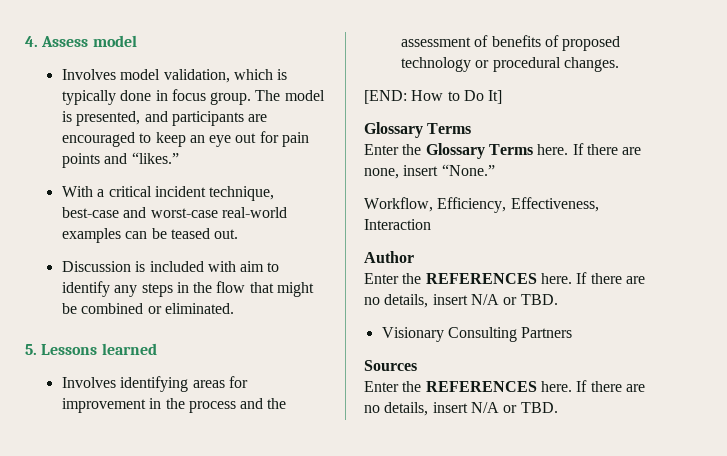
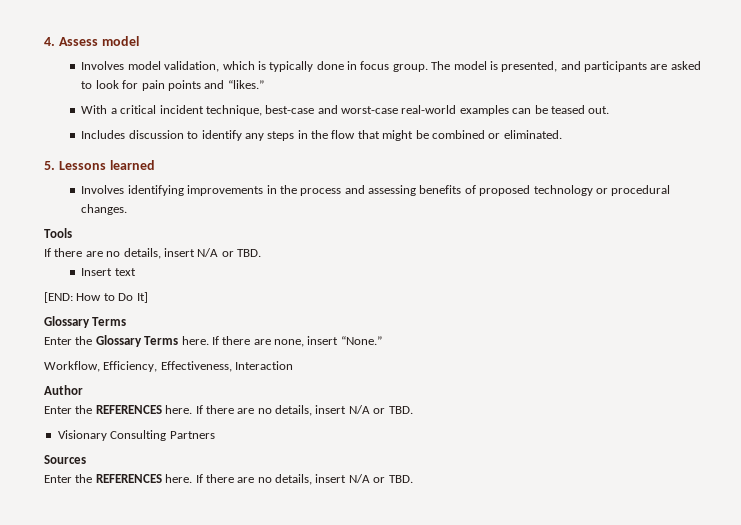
- The model is presented, and participants are encouraged to keep an eye out for pain points and “likes.”
+ The model is presented, and participants are asked to look for pain points and “likes.”
- Discussion is included with aim to identify any steps in the flow that might be combined or eliminated.
+ Includes discussion to identify any steps in the flow that might be combined or eliminated.
- Involves identifying areas for improvement in the process and the assessment of benefits of proposed technology or procedural changes.
+ Involves identifying improvements in the process and assessing benefits of proposed technology or procedural changes.
+ Tools
+ If there are no details, insert N/A or TBD.
+ Insert text

